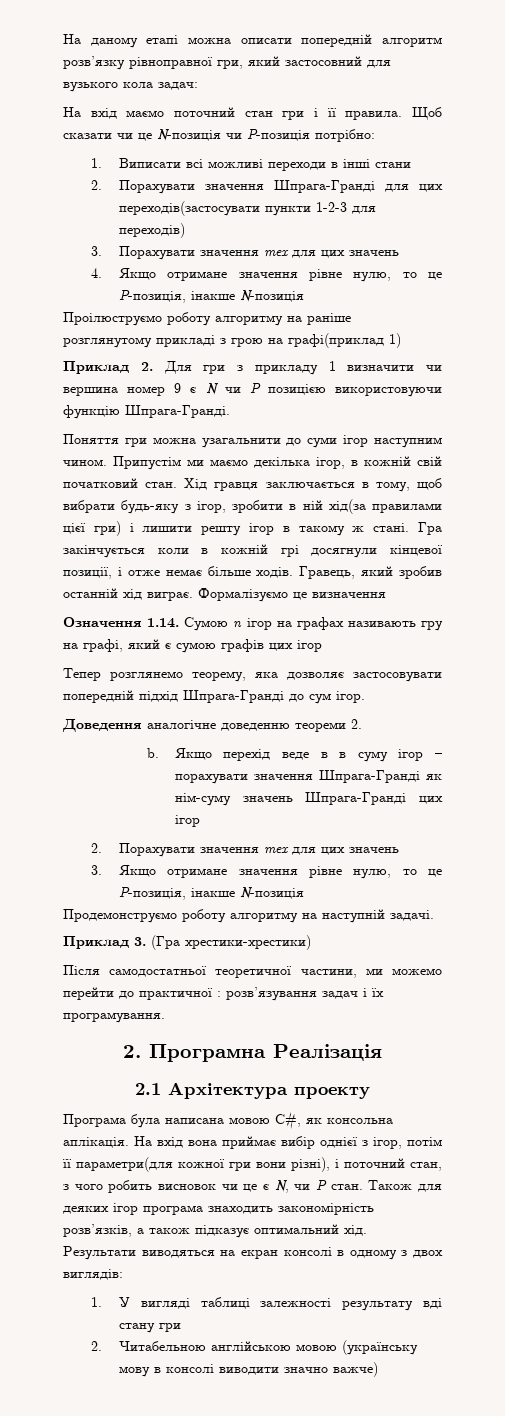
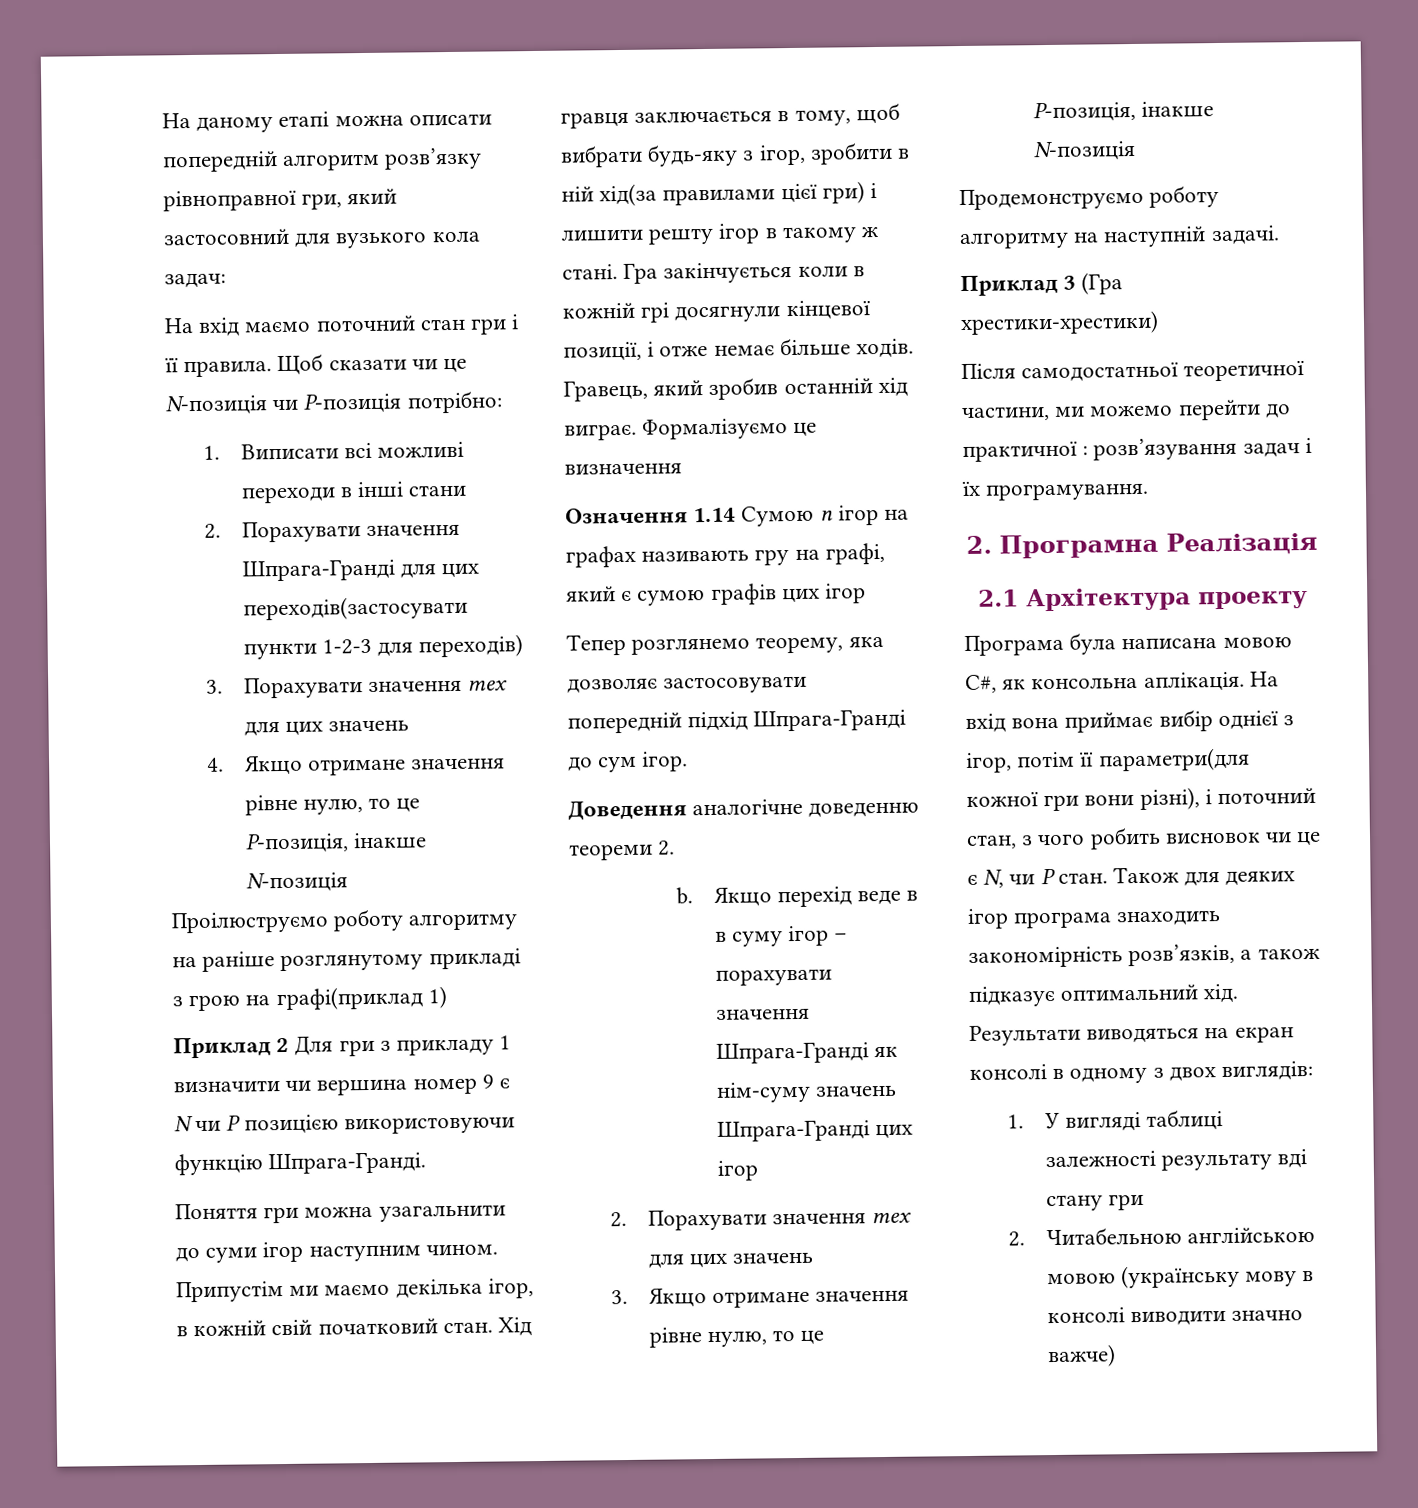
- Приклад 2. Для гри з прикладу 1 визначити чи вершина номер 9 є N чи P позицією використовуючи функцію Шпрага-Гранді.
+ Приклад 2 Для гри з прикладу 1 визначити чи вершина номер 9 є N чи P позицією використовуючи функцію Шпрага-Гранді.
- Означення 1.14. Сумою n ігор на графах називають гру на графі, який є сумою графів цих ігор
+ Означення 1.14 Сумою n ігор на графах називають гру на графі, який є сумою графів цих ігор
- Приклад 3. (Гра хрестики-хрестики)
+ Приклад 3 (Гра хрестики-хрестики)

